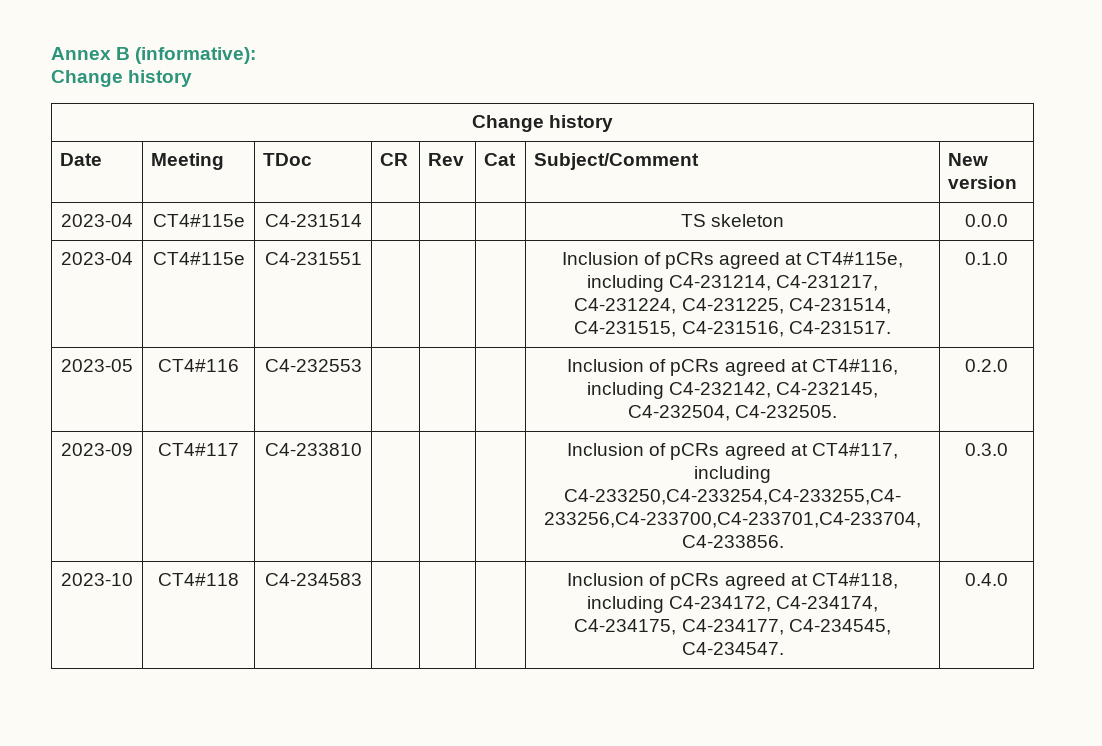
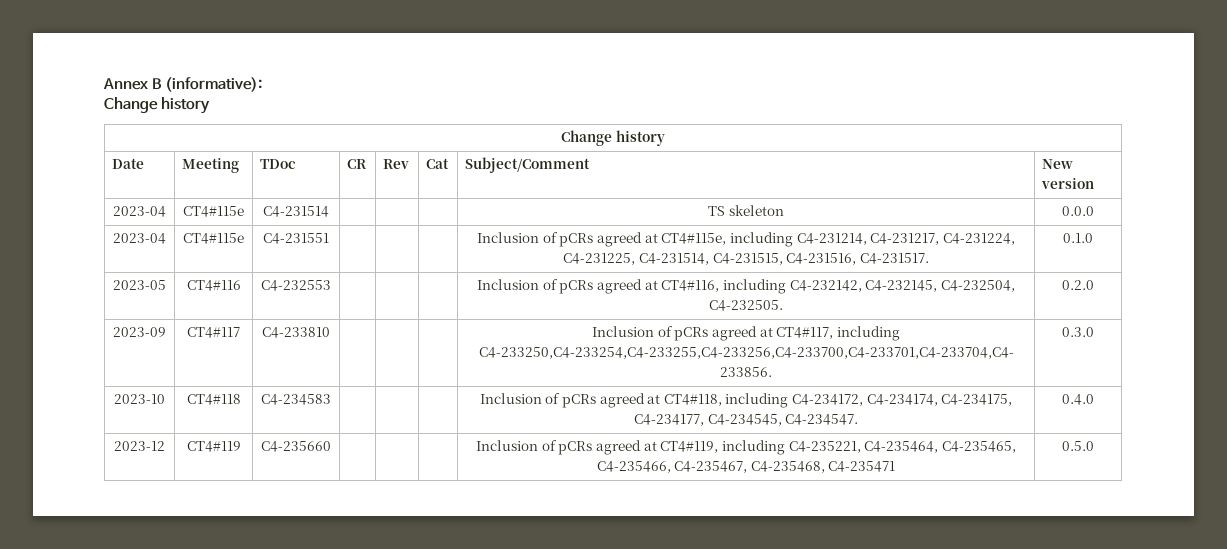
+ 2023-12 | CT4#119 | C4-235660 | | | | Inclusion of pCRs agreed at CT4#119, including C4-235221, C4-235464, C4-235465, C4-235466, C4-235467, C4-235468, C4-235471 | 0.5.0

